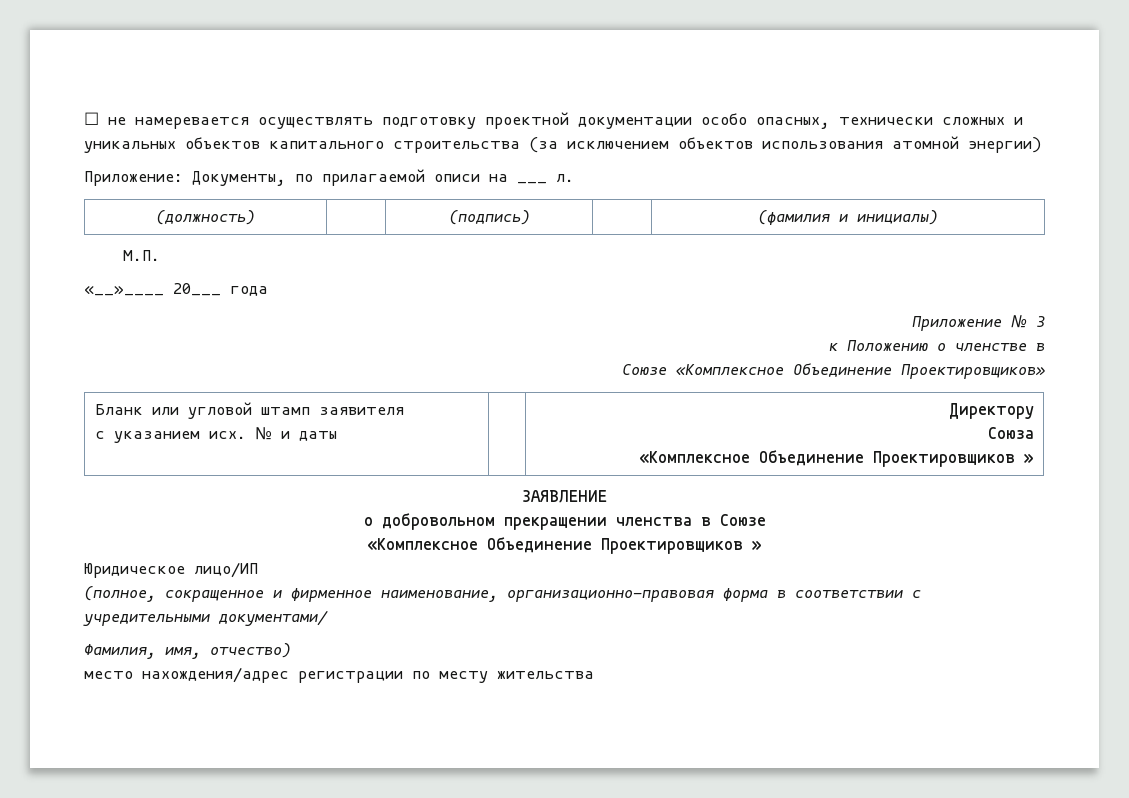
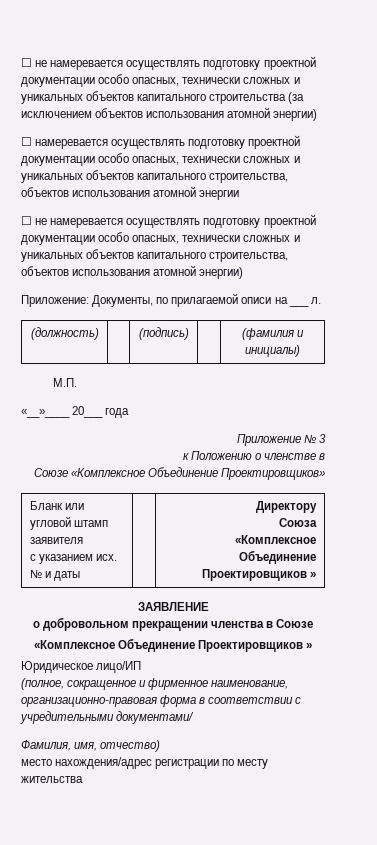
+ ☐ намеревается осуществлять подготовку проектной документации особо опасных, технически сложных и уникальных объектов капитального строительства, объектов использования атомной энергии
+ ☐ не намеревается осуществлять подготовку проектной документации особо опасных, технически сложных и уникальных объектов капитального строительства, объектов использования атомной энергии)

